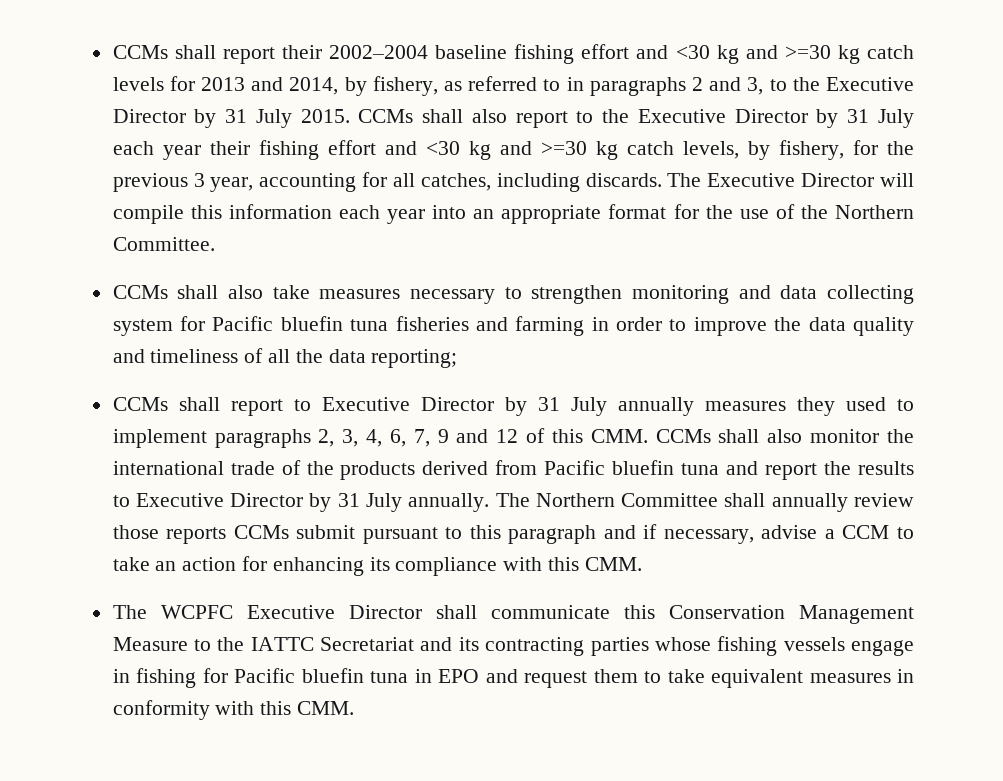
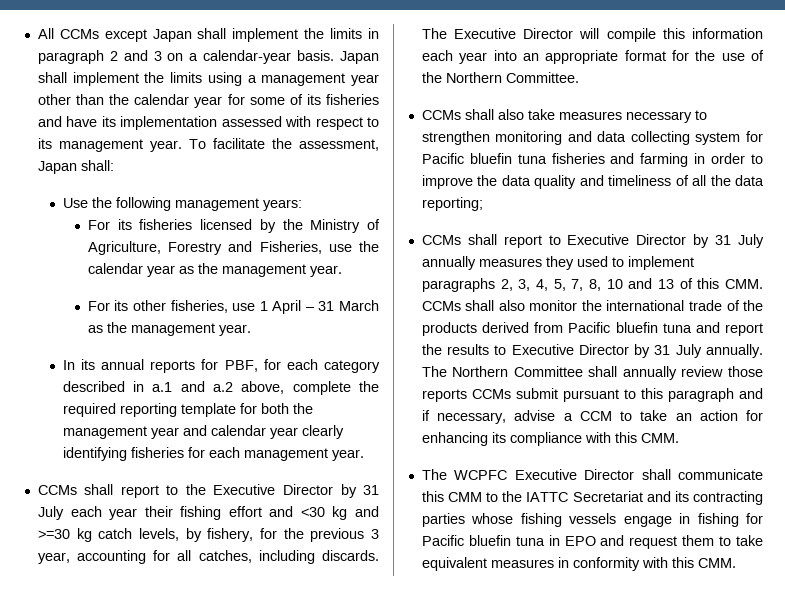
- CCMs shall report their 2002–2004 baseline fishing effort and <30 kg and >=30 kg catch levels for 2013 and 2014, by fishery, as referred to in paragraphs 2 and 3, to the Executive Director by 31 July 2015. CCMs shall also report to the Executive Director by 31 July each year their fishing effort and <30 kg and >=30 kg catch levels, by fishery, for the previous 3 year, accounting for all catches, including discards.
+ All CCMs except Japan shall implement the limits in paragraph 2 and 3 on a calendar-year basis. Japan shall implement the limits using a management year other than the calendar year for some of its fisheries and have its implementation assessed with respect to its management year. To facilitate the assessment, Japan shall:
+ Use the following management years:
+ For its fisheries licensed by the Ministry of Agriculture, Forestry and Fisheries, use the calendar year as the management year.
+ For its other fisheries, use 1 April – 31 March as the management year.
+ In its annual reports for PBF, for each category described in a.1 and a.2 above, complete the required reporting template for both the management year and calendar year clearly identifying fisheries for each management year.
+ CCMs shall report to the Executive Director by 31 July each year their fishing effort and <30 kg and >=30 kg catch levels, by fishery, for the previous 3 year, accounting for all catches, including discards.
- CCMs shall report to Executive Director by 31 July annually measures they used to implement paragraphs 2, 3, 4, 6, 7, 9 and 12 of this CMM. CCMs shall also monitor the international trade of the products derived from Pacific bluefin tuna and report the results to Executive Director by 31 July annually.
+ CCMs shall report to Executive Director by 31 July annually measures they used to implement paragraphs 2, 3, 4, 5, 7, 8, 10 and 13 of this CMM. CCMs shall also monitor the international trade of the products derived from Pacific bluefin tuna and report the results to Executive Director by 31 July annually.
- The WCPFC Executive Director shall communicate this Conservation Management Measure to the IATTC Secretariat and its contracting parties whose fishing vessels engage in fishing for Pacific bluefin tuna in EPO and request them to take equivalent measures in conformity with this CMM.
+ The WCPFC Executive Director shall communicate this CMM to the IATTC Secretariat and its contracting parties whose fishing vessels engage in fishing for Pacific bluefin tuna in EPO and request them to take equivalent measures in conformity with this CMM.

